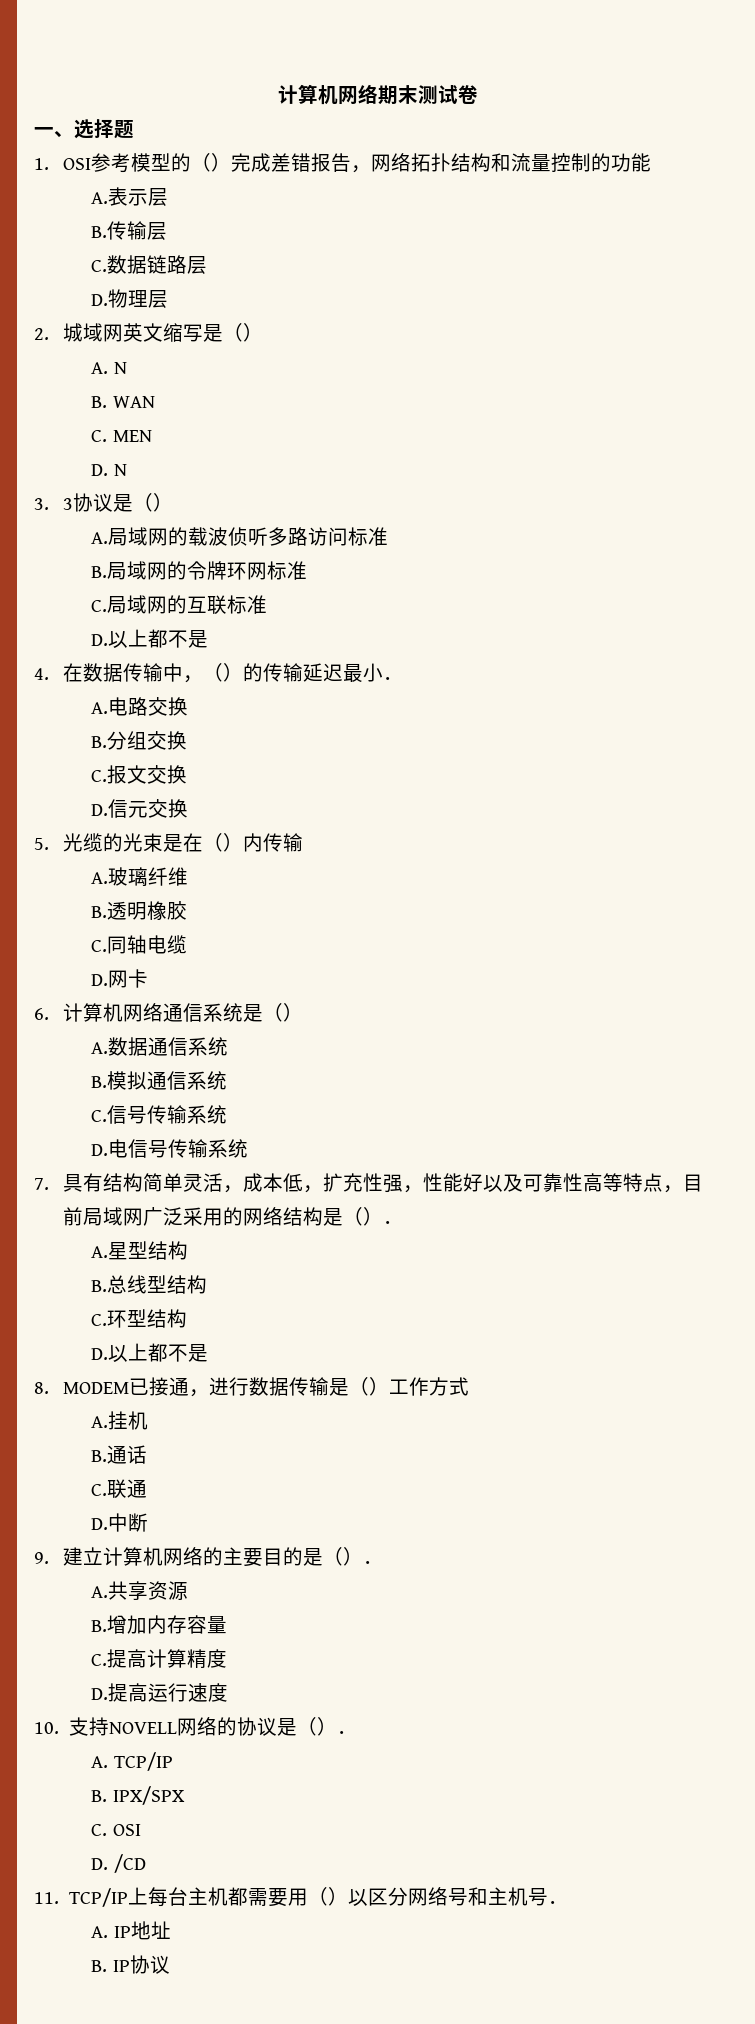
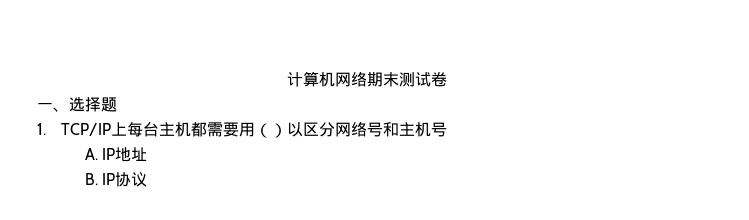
- 1. OSI参考模型的（）完成差错报告，网络拓扑结构和流量控制的功能
- A.表示层
- B.传输层
- C.数据链路层
- D.物理层
- 2.城域网英文缩写是（）
- A. N
- B. WAN
- C. MEN
- D. N
- 3. 3协议是（）
- A.局域网的载波侦听多路访问标准
- B.局域网的令牌环网标准
- C.局域网的互联标准
- D.以上都不是
- 4.在数据传输中，（）的传输延迟最小．
- A.电路交换
- B.分组交换
- C.报文交换
- D.信元交换
- 5.光缆的光束是在（）内传输
- A.玻璃纤维
- B.透明橡胶
- C.同轴电缆
- D.网卡
- 6.计算机网络通信系统是（）
- A.数据通信系统
- B.模拟通信系统
- C.信号传输系统
- D.电信号传输系统
- 7.具有结构简单灵活，成本低，扩充性强，性能好以及可靠性高等特点，目前局域网广泛采用的网络结构是（）．
- A.星型结构
- B.总线型结构
- C.环型结构
- D.以上都不是
- 8. MODEM已接通，进行数据传输是（）工作方式
- A.挂机
- B.通话
- C.联通
- D.中断
- 9.建立计算机网络的主要目的是（）．
- A.共享资源
- B.增加内存容量
- C.提高计算精度
- D.提高运行速度
- 10.支持NOVELL网络的协议是（）．
- A. TCP/IP
- B. IPX/SPX
- C. OSI
- D. /CD
- 11. TCP/IP上每台主机都需要用（）以区分网络号和主机号．
+ 1. TCP/IP上每台主机都需要用（）以区分网络号和主机号

